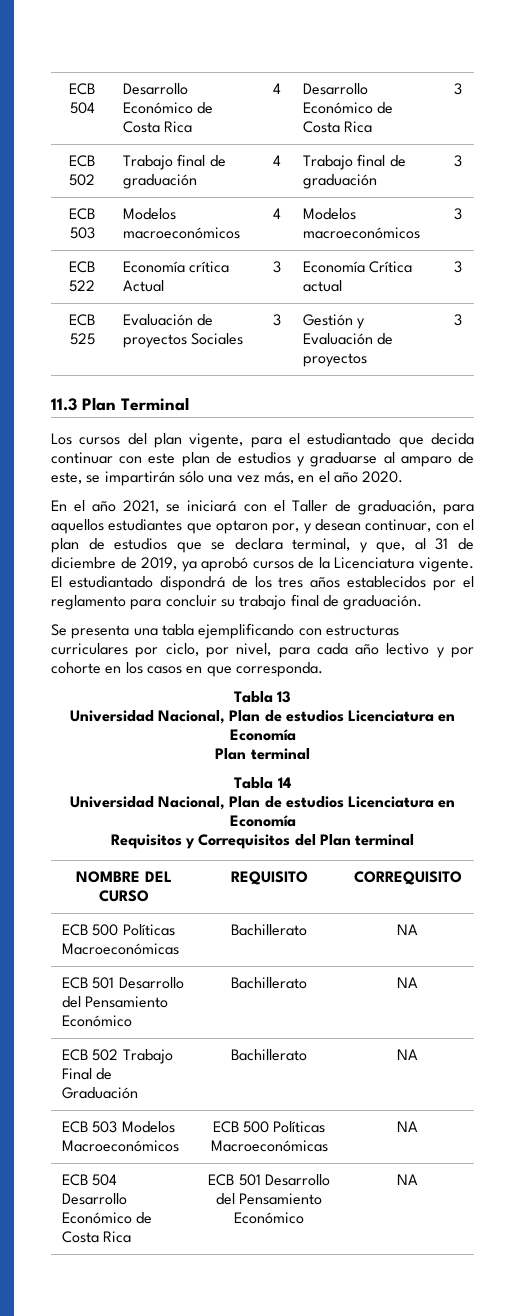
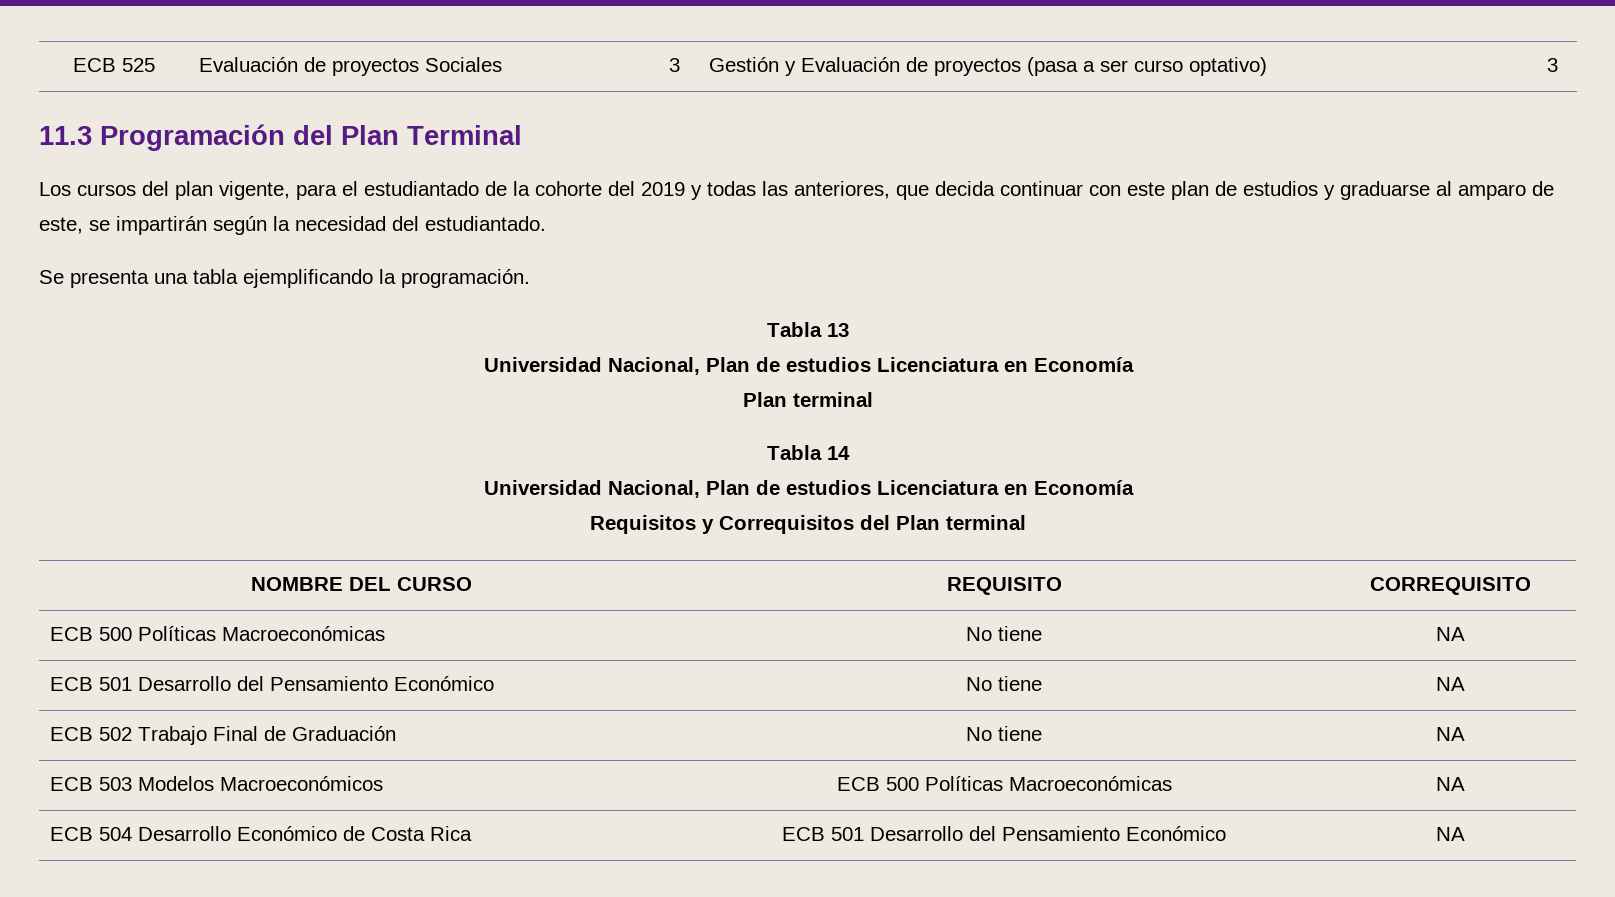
- ECB 504 | Desarrollo Económico de Costa Rica | 4 | Desarrollo Económico de Costa Rica | 3
- ECB 502 | Trabajo final de graduación | 4 | Trabajo final de graduación | 3
- ECB 503 | Modelos macroeconómicos | 4 | Modelos macroeconómicos | 3
- ECB 522 | Economía crítica Actual | 3 | Economía Crítica actual | 3
- ECB 525 | Evaluación de proyectos Sociales | 3 | Gestión y Evaluación de proyectos | 3
+ ECB 525 | Evaluación de proyectos Sociales | 3 | Gestión y Evaluación de proyectos (pasa a ser curso optativo) | 3
- 11.3 Plan Terminal
+ 11.3 Programación del Plan Terminal
- Los cursos del plan vigente, para el estudiantado que decida continuar con este plan de estudios y graduarse al amparo de este, se impartirán sólo una vez más, en el año 2020.
- En el año 2021, se iniciará con el Taller de graduación, para aquellos estudiantes que optaron por, y desean continuar, con el plan de estudios que se declara terminal, y que, al 31 de diciembre de 2019, ya aprobó cursos de la Licenciatura vigente. El estudiantado dispondrá de los tres años establecidos por el reglamento para concluir su trabajo final de graduación.
+ Los cursos del plan vigente, para el estudiantado de la cohorte del 2019 y todas las anteriores, que decida continuar con este plan de estudios y graduarse al amparo de este, se impartirán según la necesidad del estudiantado.
- Se presenta una tabla ejemplificando con estructuras curriculares por ciclo, por nivel, para cada año lectivo y por cohorte en los casos en que corresponda.
+ Se presenta una tabla ejemplificando la programación.
- ECB 500 Políticas Macroeconómicas | Bachillerato | NA
+ ECB 500 Políticas Macroeconómicas | No tiene | NA
- ECB 501 Desarrollo del Pensamiento Económico | Bachillerato | NA
+ ECB 501 Desarrollo del Pensamiento Económico | No tiene | NA
- ECB 502 Trabajo Final de Graduación | Bachillerato | NA
+ ECB 502 Trabajo Final de Graduación | No tiene | NA

